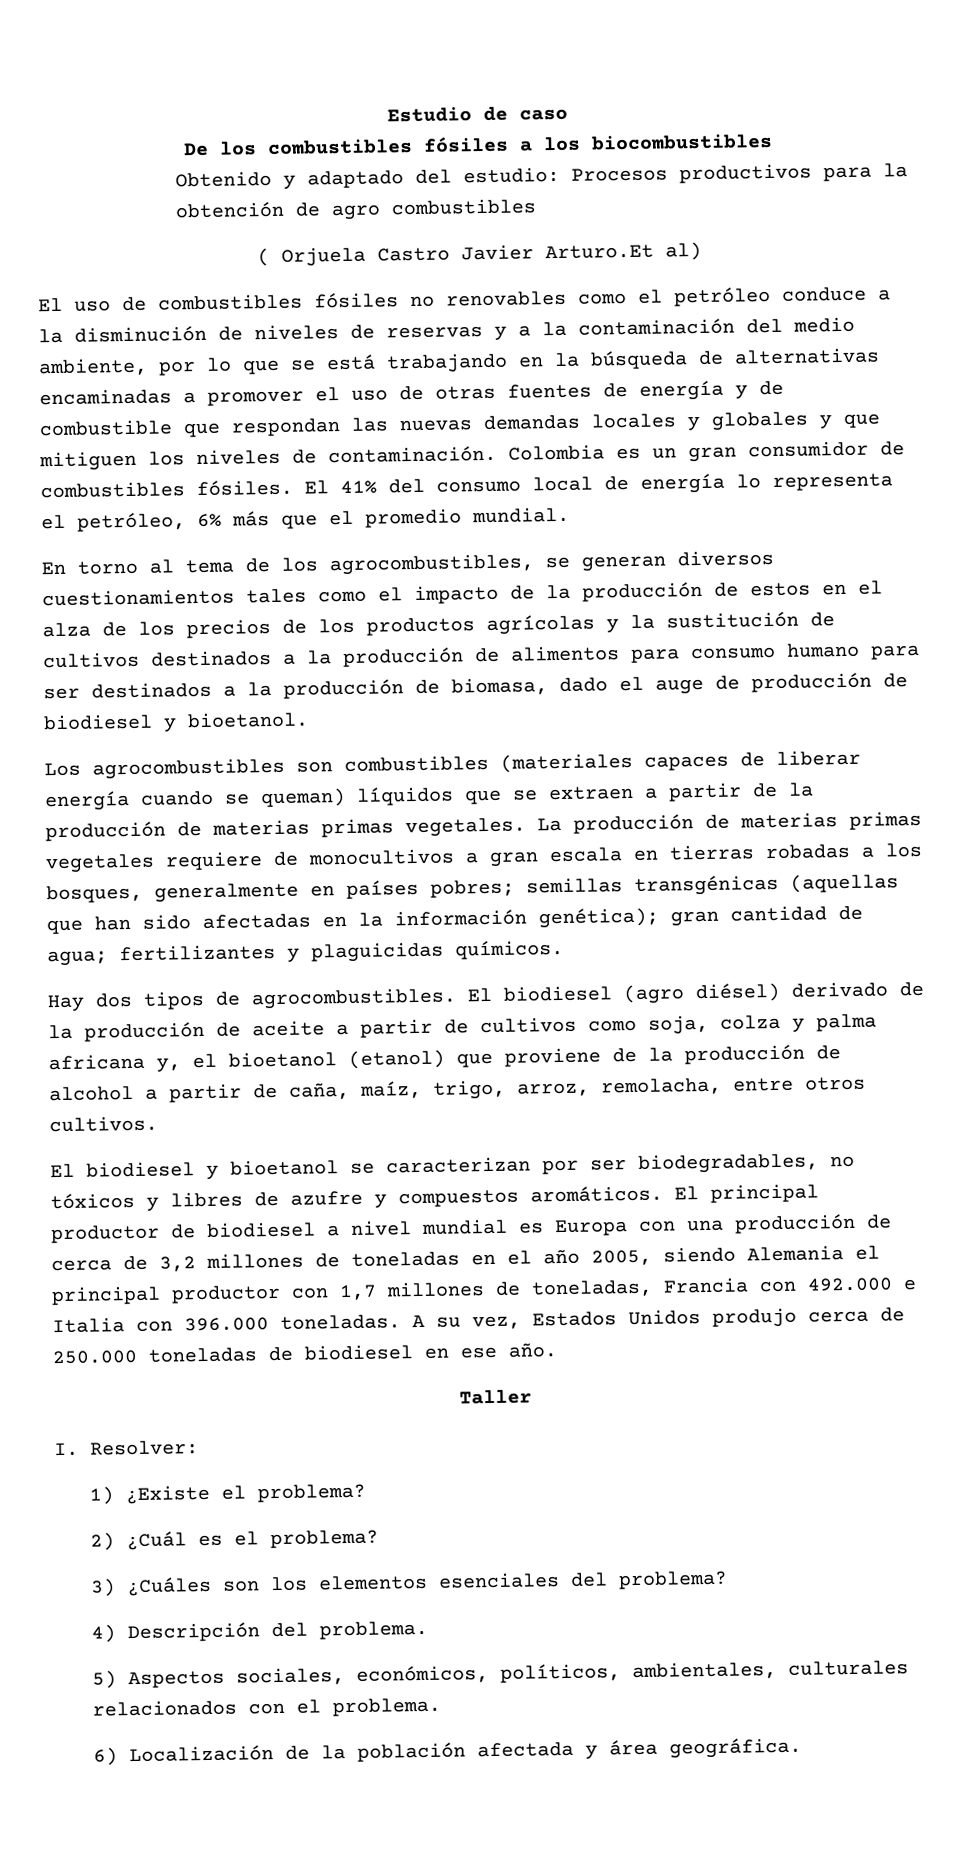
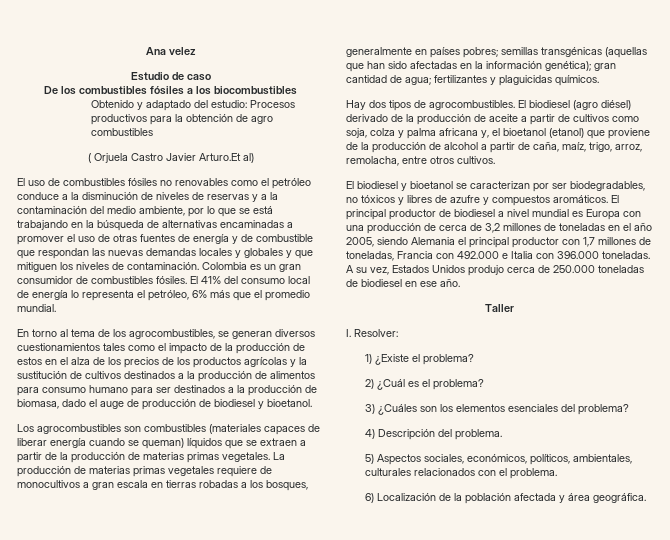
+ Ana velez

